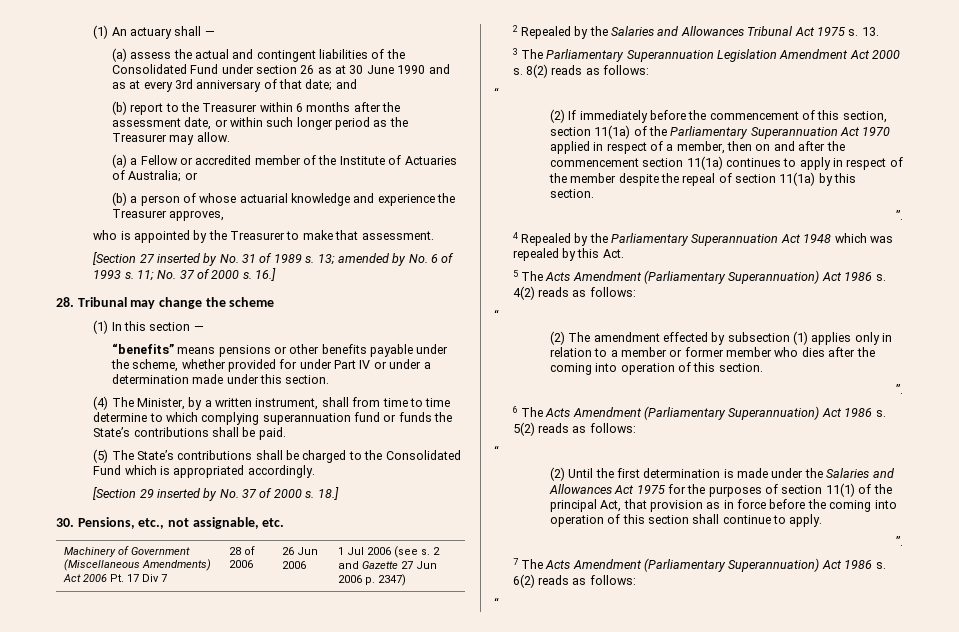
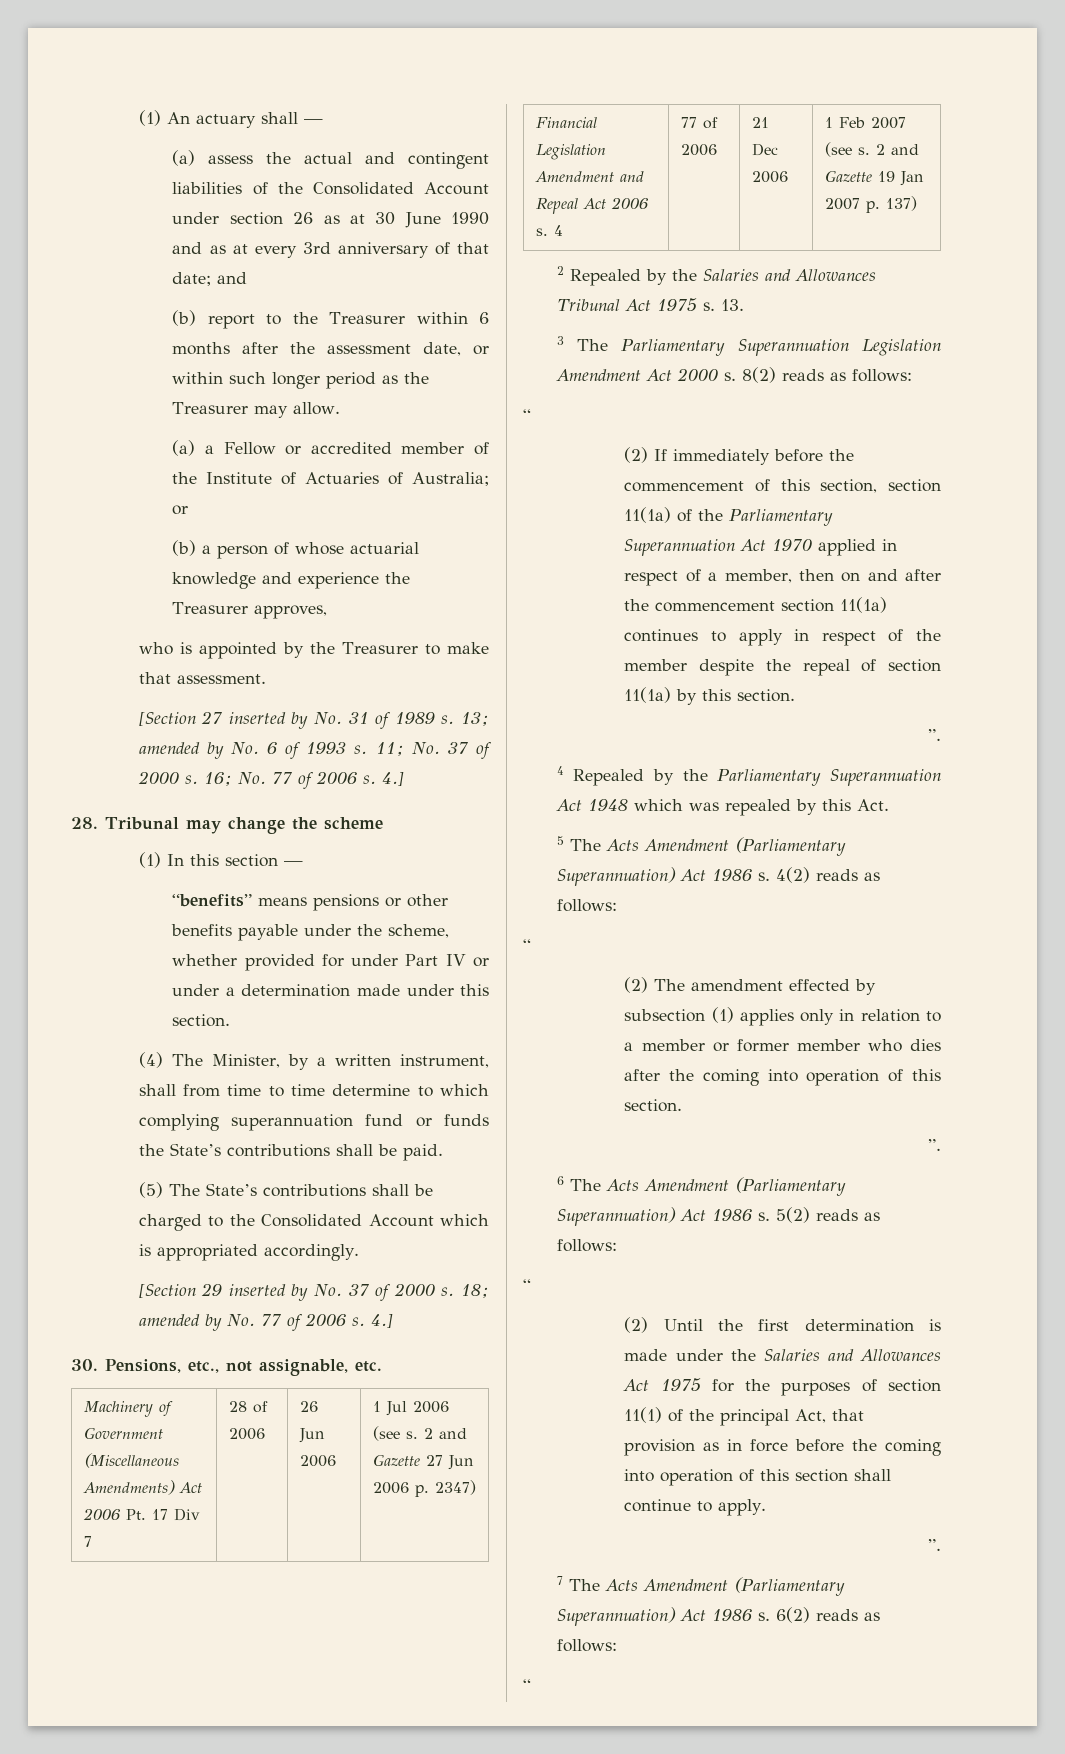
- (a) assess the actual and contingent liabilities of the Consolidated Fund under section 26 as at 30 June 1990 and as at every 3rd anniversary of that date; and
+ (a) assess the actual and contingent liabilities of the Consolidated Account under section 26 as at 30 June 1990 and as at every 3rd anniversary of that date; and
- 16.]
+ 16; No. 77 of 2006 s. 4.]
- (5) The State’s contributions shall be charged to the Consolidated Fund which is appropriated accordingly.
+ (5) The State’s contributions shall be charged to the Consolidated Account which is appropriated accordingly.
- 18.]
+ 18; amended by No. 77 of 2006 s. 4.]
+ Financial Legislation Amendment and Repeal Act 2006 s. 4 | 77 of 2006 | 21 Dec 2006 | 1 Feb 2007 (see s. 2 and Gazette 19 Jan 2007 p. 137)

